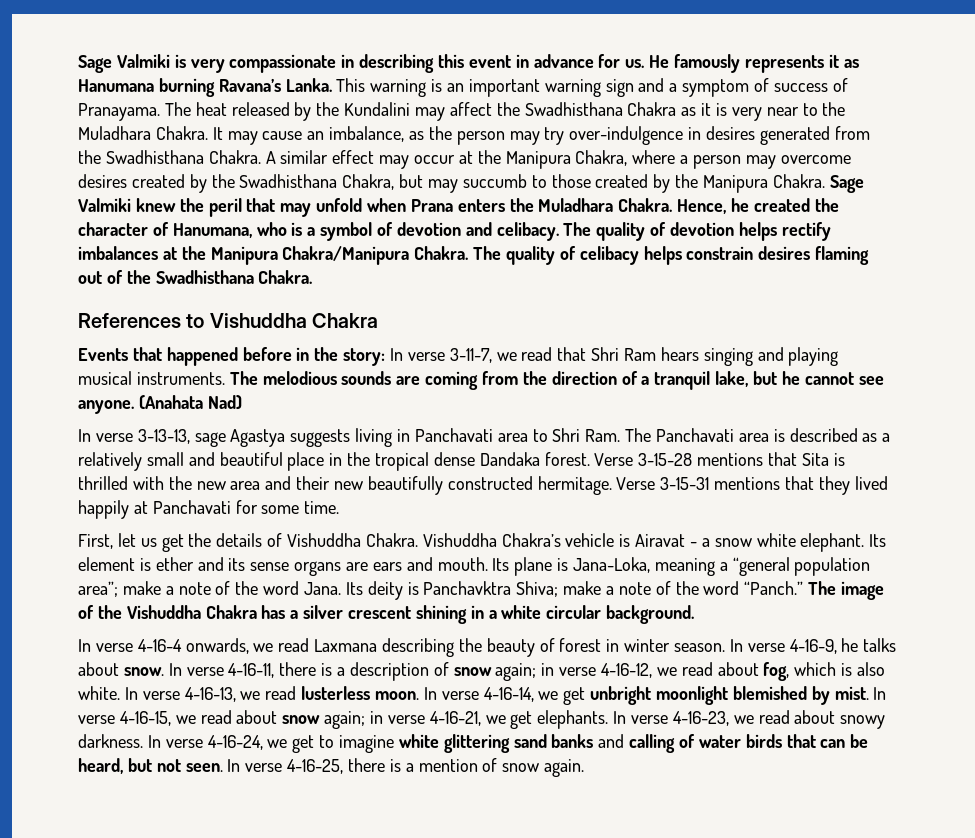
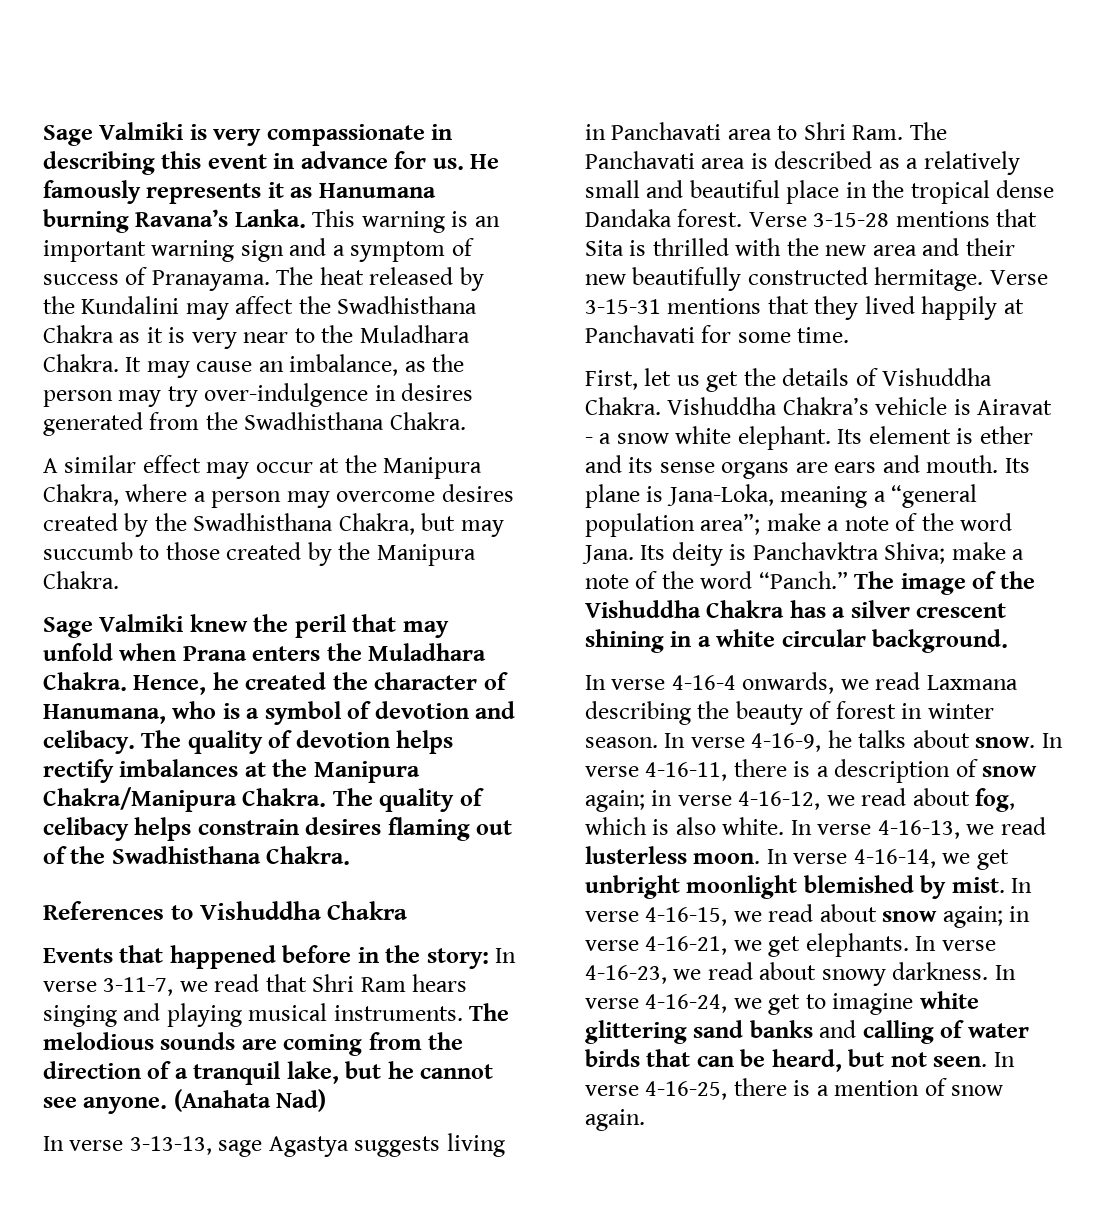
- It may cause an imbalance, as the person may try over-indulgence in desires generated from the Swadhisthana Chakra. A similar effect may occur at the Manipura Chakra, where a person may overcome desires created by the Swadhisthana Chakra, but may succumb to those created by the Manipura Chakra. Sage Valmiki knew the peril that may unfold when Prana enters the Muladhara Chakra.
+ It may cause an imbalance, as the person may try over-indulgence in desires generated from the Swadhisthana Chakra.
+ A similar effect may occur at the Manipura Chakra, where a person may overcome desires created by the Swadhisthana Chakra, but may succumb to those created by the Manipura Chakra.
+ Sage Valmiki knew the peril that may unfold when Prana enters the Muladhara Chakra.

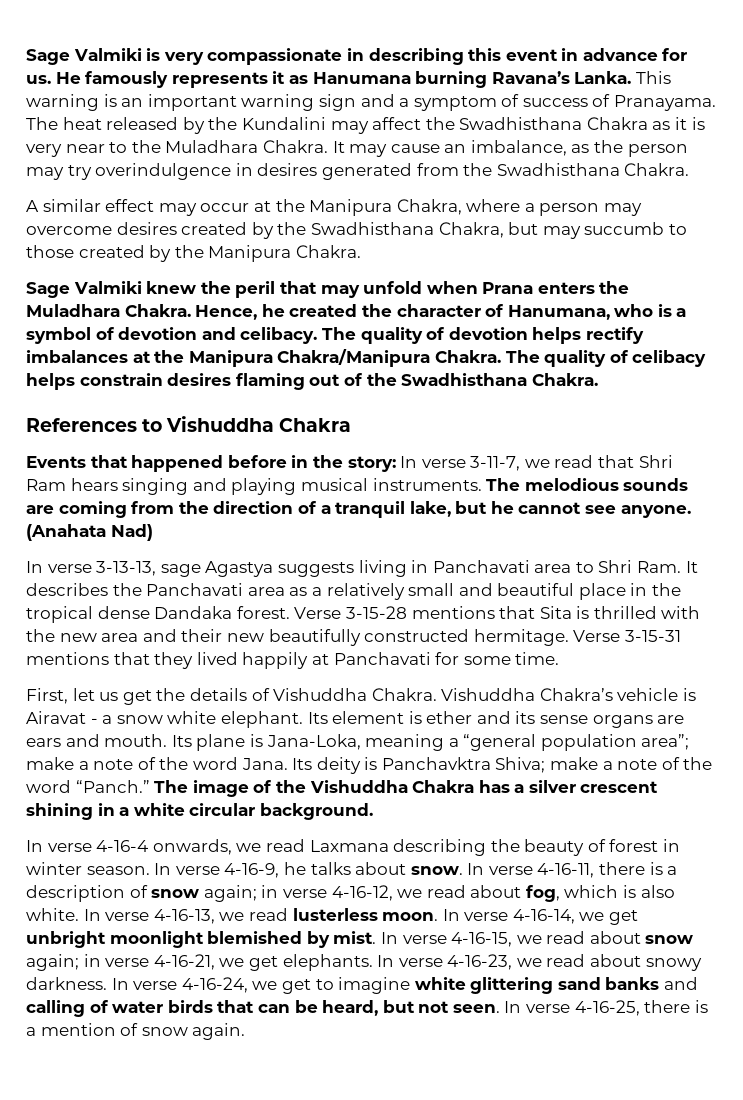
- It may cause an imbalance, as the person may try over-indulgence in desires generated from the Swadhisthana Chakra.
+ It may cause an imbalance, as the person may try overindulgence in desires generated from the Swadhisthana Chakra.
- In verse 3-13-13, sage Agastya suggests living in Panchavati area to Shri Ram. The Panchavati area is described as a relatively small and beautiful place in the tropical dense Dandaka forest.
+ In verse 3-13-13, sage Agastya suggests living in Panchavati area to Shri Ram. It describes the Panchavati area as a relatively small and beautiful place in the tropical dense Dandaka forest.

